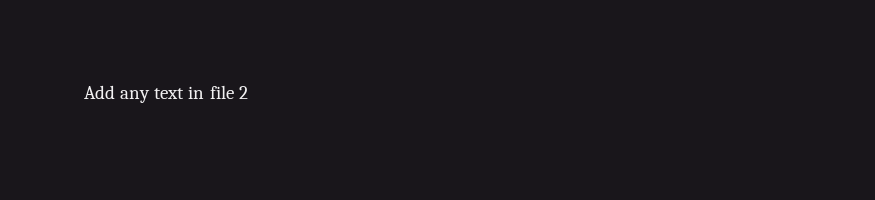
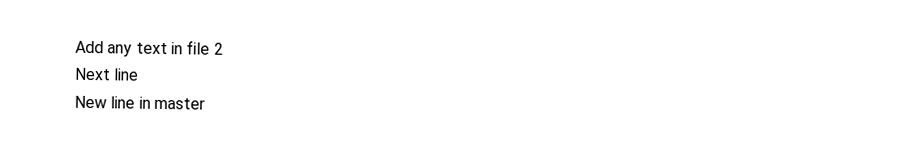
+ Next line
+ New line in master

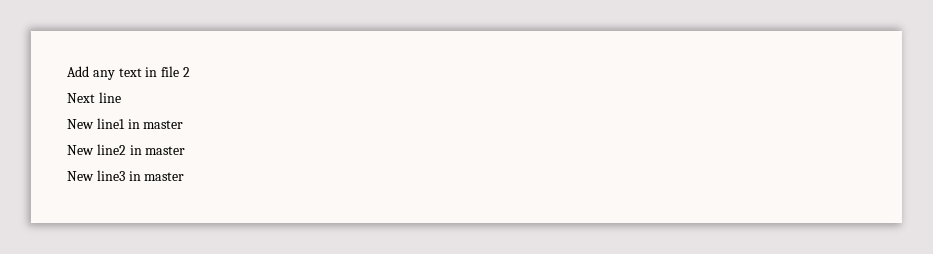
- New line in master
+ New line1 in master
+ New line2 in master
+ New line3 in master

